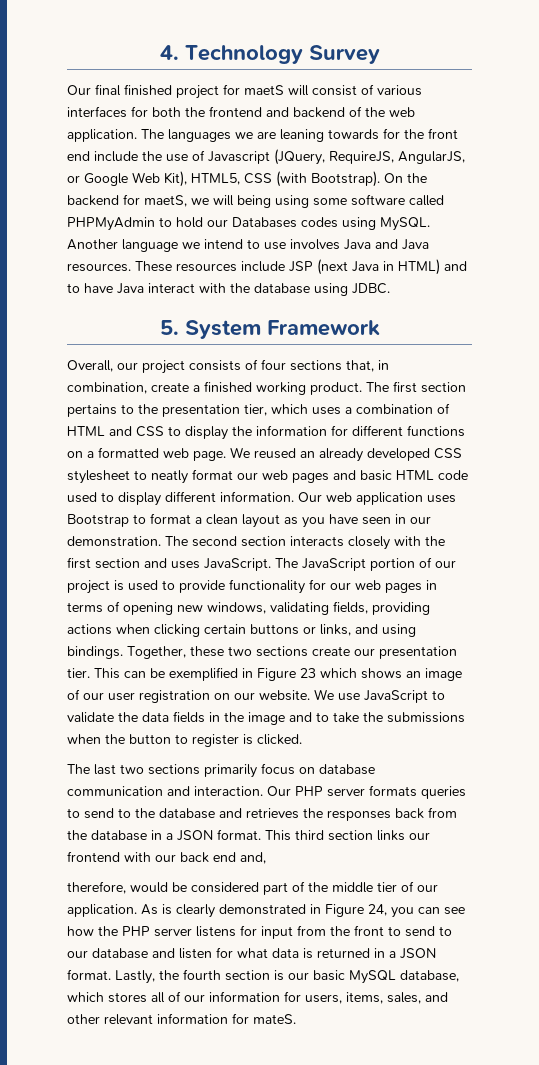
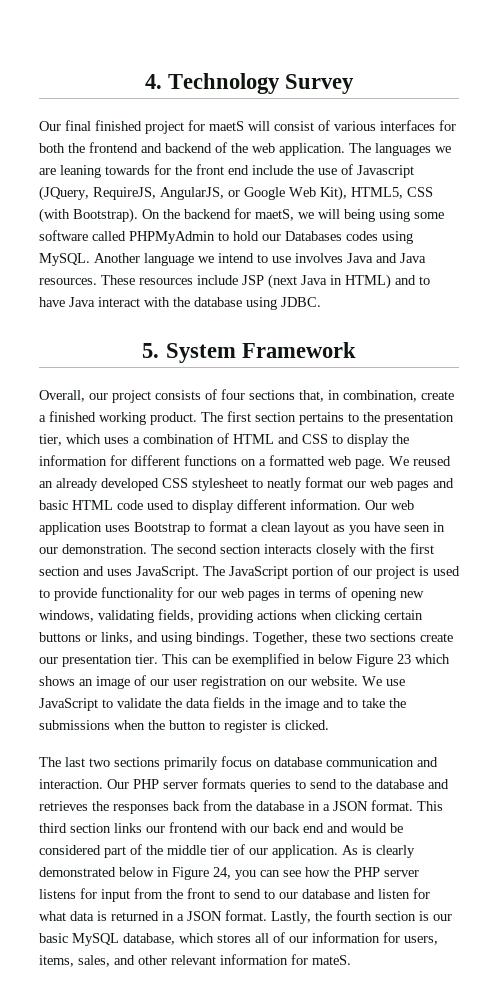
- This can be exemplified in Figure 23 which shows an image of our user registration on our website.
+ This can be exemplified in below Figure 23 which shows an image of our user registration on our website.
- This third section links our frontend with our back end and,
- therefore, would be considered part of the middle tier of our application.
+ This third section links our frontend with our back end and would be considered part of the middle tier of our application.
- As is clearly demonstrated in Figure 24, you can see how the PHP server listens for input from the front to send to our database and listen for what data is returned in a JSON format.
+ As is clearly demonstrated below in Figure 24, you can see how the PHP server listens for input from the front to send to our database and listen for what data is returned in a JSON format.

